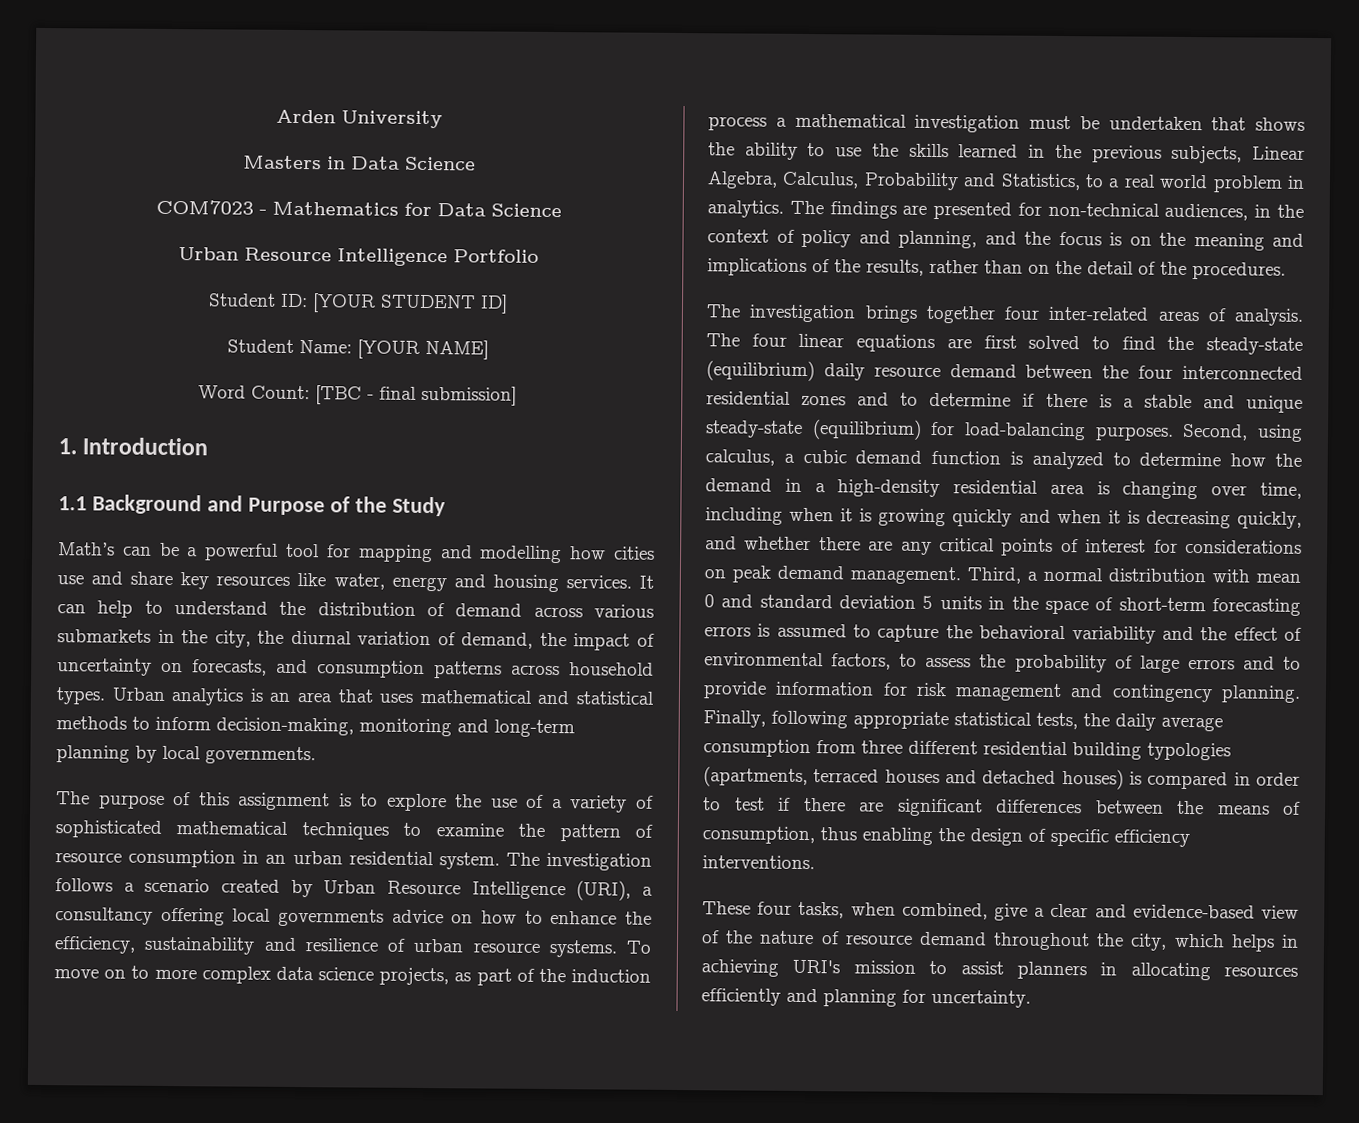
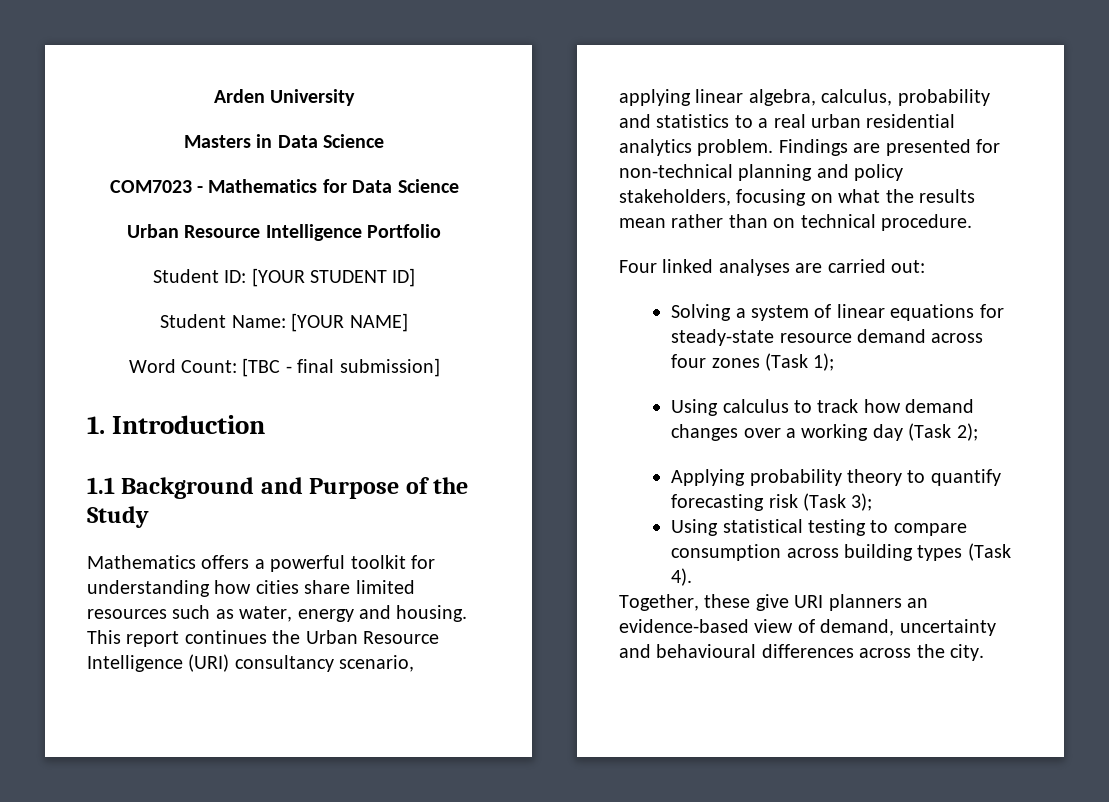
- Math’s can be a powerful tool for mapping and modelling how cities use and share key resources like water, energy and housing services. It can help to understand the distribution of demand across various submarkets in the city, the diurnal variation of demand, the impact of uncertainty on forecasts, and consumption patterns across household types. Urban analytics is an area that uses mathematical and statistical methods to inform decision-making, monitoring and long-term planning by local governments.
- The purpose of this assignment is to explore the use of a variety of sophisticated mathematical techniques to examine the pattern of resource consumption in an urban residential system. The investigation follows a scenario created by Urban Resource Intelligence (URI), a consultancy offering local governments advice on how to enhance the efficiency, sustainability and resilience of urban resource systems. To move on to more complex data science projects, as part of the induction process a mathematical investigation must be undertaken that shows the ability to use the skills learned in the previous subjects, Linear Algebra, Calculus, Probability and Statistics, to a real world problem in analytics. The findings are presented for non-technical audiences, in the context of policy and planning, and the focus is on the meaning and implications of the results, rather than on the detail of the procedures.
- The investigation brings together four inter-related areas of analysis. The four linear equations are first solved to find the steady-state (equilibrium) daily resource demand between the four interconnected residential zones and to determine if there is a stable and unique steady-state (equilibrium) for load-balancing purposes. Second, using calculus, a cubic demand function is analyzed to determine how the demand in a high-density residential area is changing over time, including when it is growing quickly and when it is decreasing quickly, and whether there are any critical points of interest for considerations on peak demand management. Third, a normal distribution with mean 0 and standard deviation 5 units in the space of short-term forecasting errors is assumed to capture the behavioral variability and the effect of environmental factors, to assess the probability of large errors and to provide information for risk management and contingency planning. Finally, following appropriate statistical tests, the daily average consumption from three different residential building typologies (apartments, terraced houses and detached houses) is compared in order to test if there are significant differences between the means of consumption, thus enabling the design of specific efficiency interventions.
- These four tasks, when combined, give a clear and evidence-based view of the nature of resource demand throughout the city, which helps in achieving URI's mission to assist planners in allocating resources efficiently and planning for uncertainty.
+ Mathematics offers a powerful toolkit for understanding how cities share limited resources such as water, energy and housing. This report continues the Urban Resource Intelligence (URI) consultancy scenario, applying linear algebra, calculus, probability and statistics to a real urban residential analytics problem. Findings are presented for non-technical planning and policy stakeholders, focusing on what the results mean rather than on technical procedure.
+ Four linked analyses are carried out:
+ Solving a system of linear equations for steady-state resource demand across four zones (Task 1);
+ Using calculus to track how demand changes over a working day (Task 2);
+ Applying probability theory to quantify forecasting risk (Task 3);
+ Using statistical testing to compare consumption across building types (Task 4).
+ Together, these give URI planners an evidence-based view of demand, uncertainty and behavioural differences across the city.

